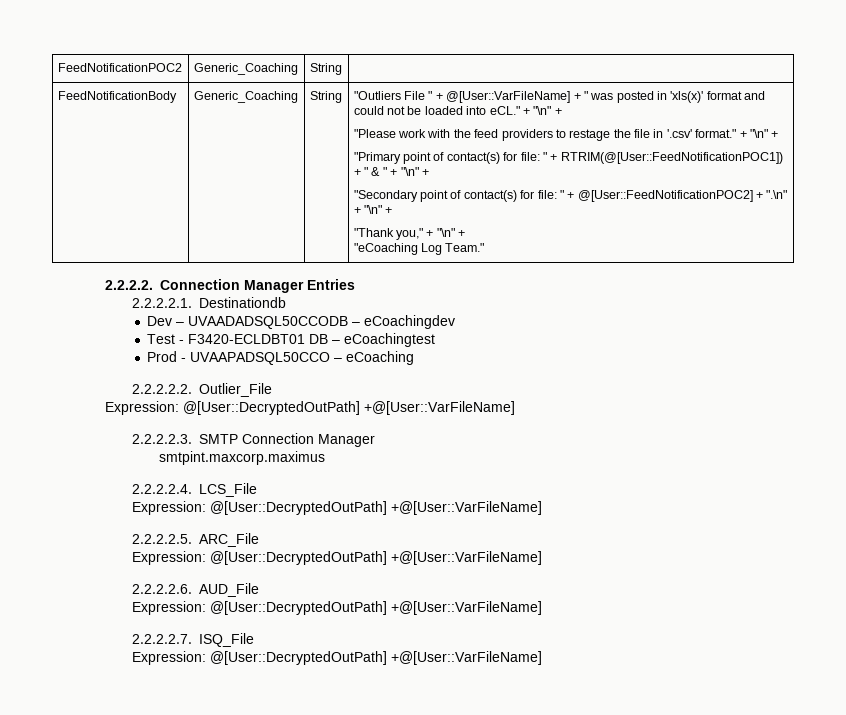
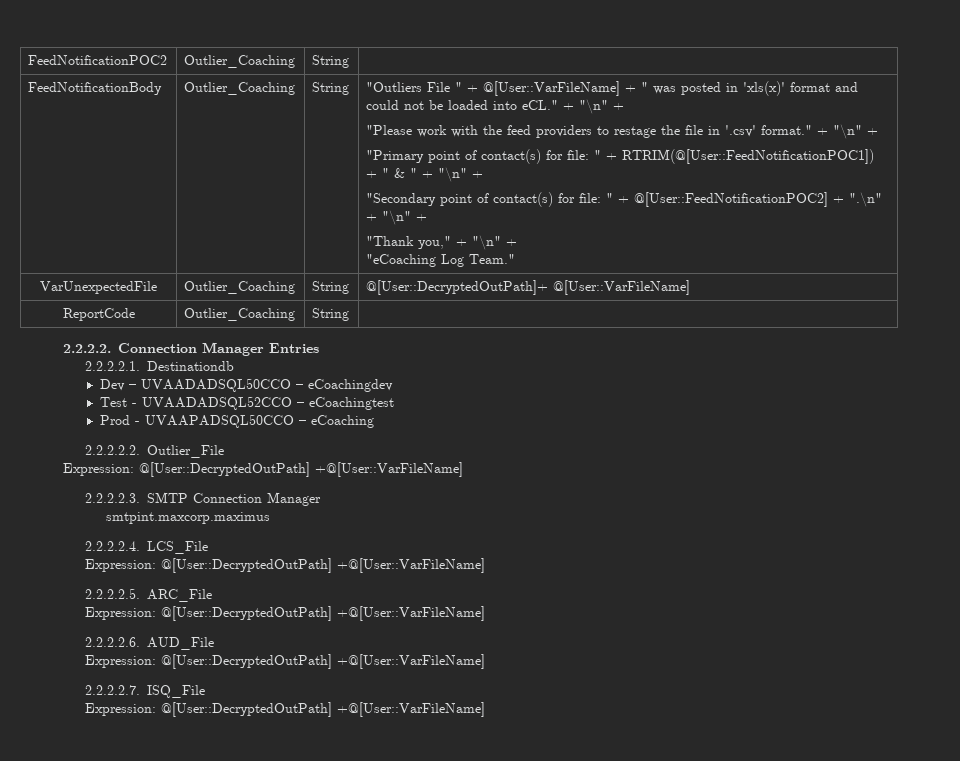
- FeedNotificationPOC2 | Generic_Coaching | String |
+ FeedNotificationPOC2 | Outlier_Coaching | String |
- FeedNotificationBody | Generic_Coaching
+ FeedNotificationBody | Outlier_Coaching
+ VarUnexpectedFile | Outlier_Coaching | String | @[User::DecryptedOutPath]+ @[User::VarFileName]
+ ReportCode | Outlier_Coaching | String |
- Dev – UVAADADSQL50CCODB – eCoachingdev
+ Dev – UVAADADSQL50CCO – eCoachingdev
- Test - F3420-ECLDBT01 DB – eCoachingtest
+ Test - UVAADADSQL52CCO – eCoachingtest

